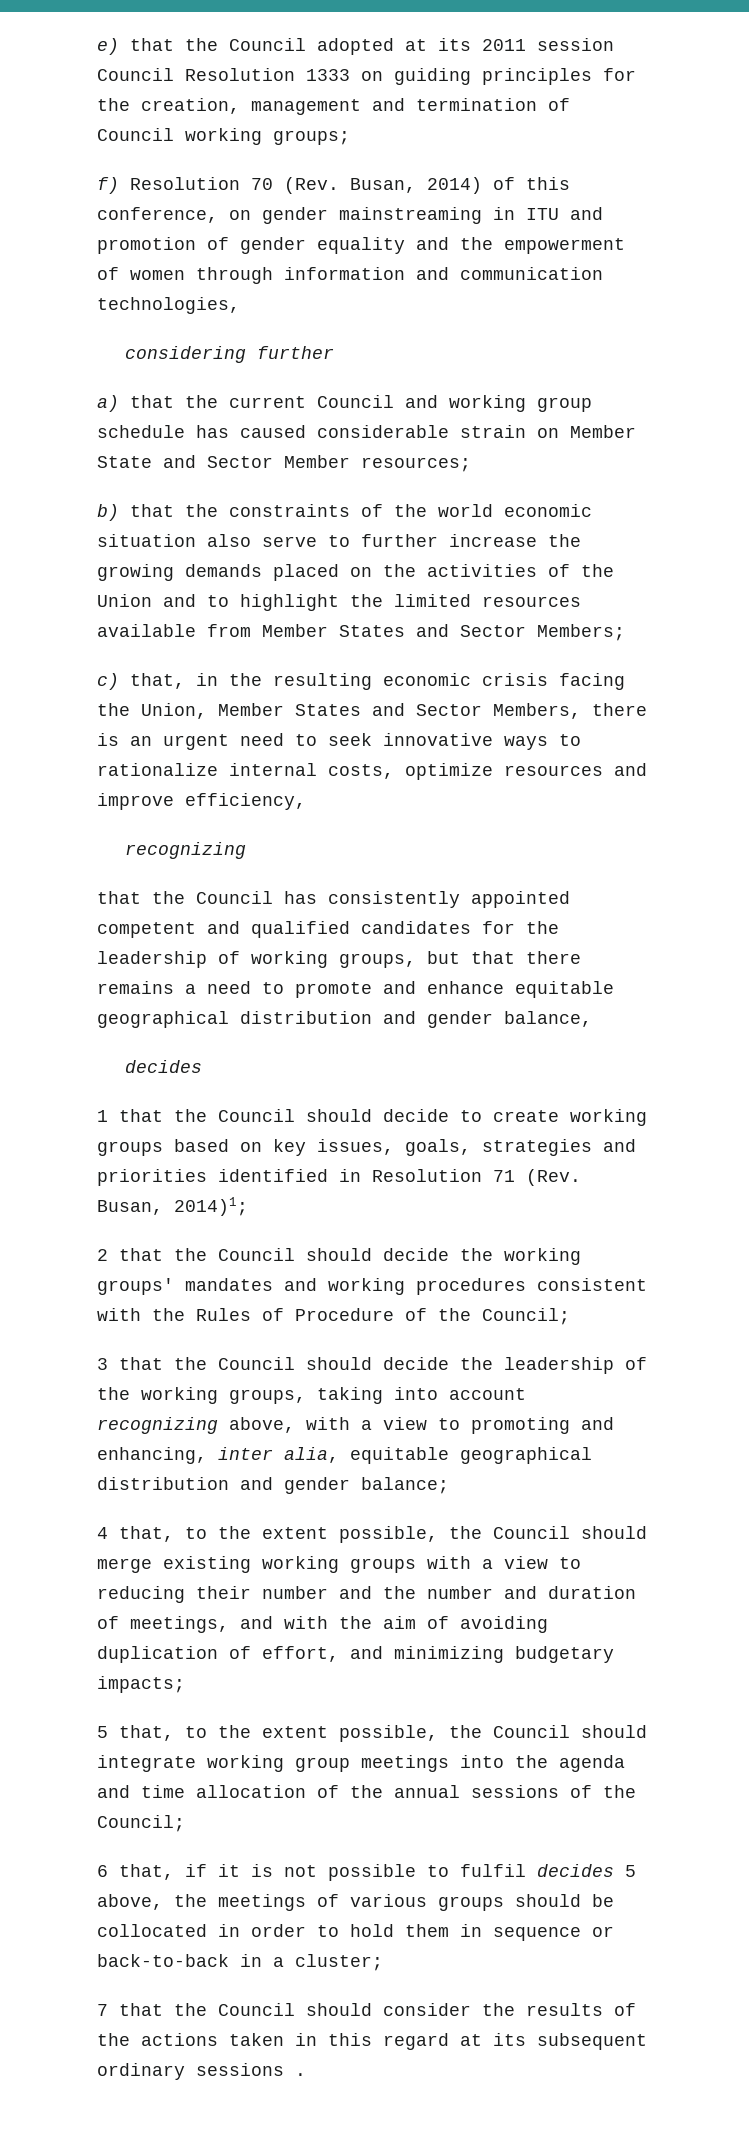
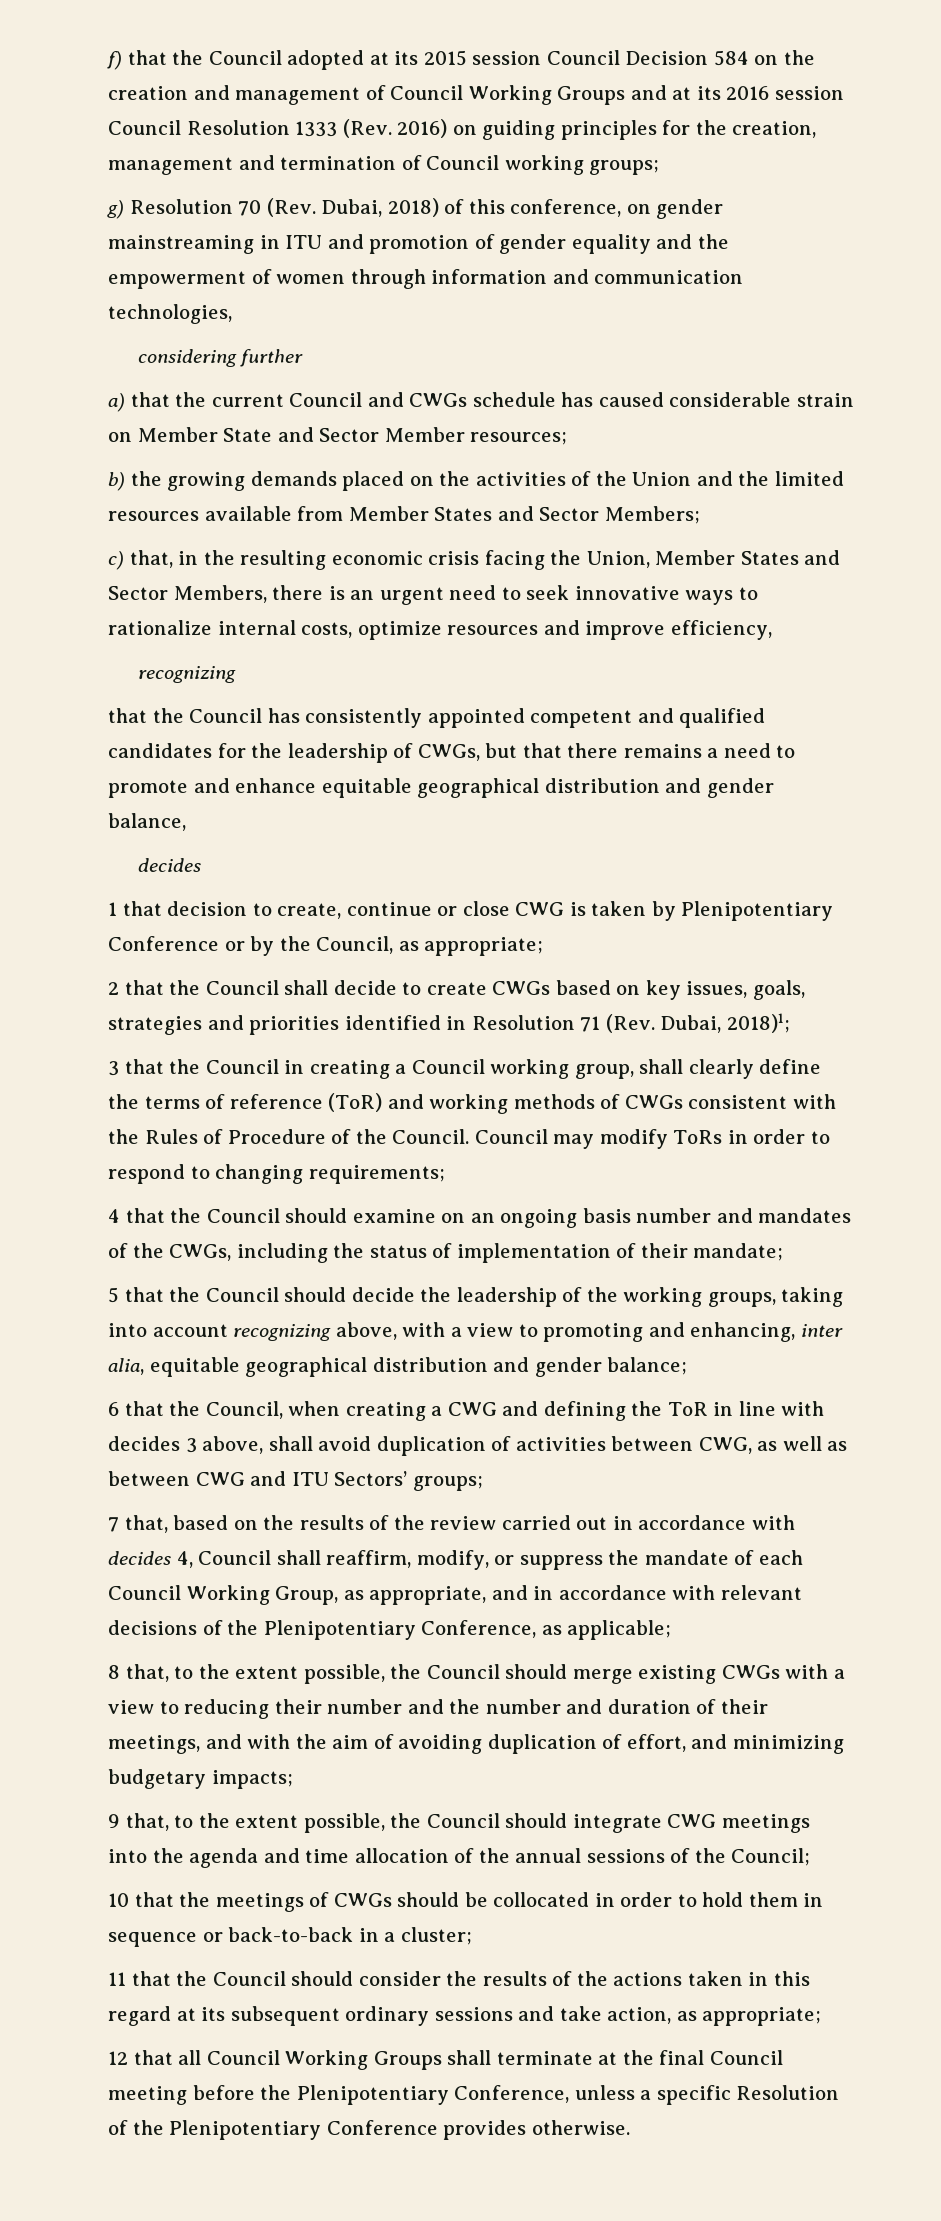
- e) that the Council adopted at its 2011 session Council Resolution 1333 on guiding principles for the creation, management and termination of Council working groups;
+ f) that the Council adopted at its 2015 session Council Decision 584 on the creation and management of Council Working Groups and at its 2016 session Council Resolution 1333 (Rev. 2016) on guiding principles for the creation, management and termination of Council working groups;
- f) Resolution 70 (Rev. Busan, 2014) of this conference, on gender mainstreaming in ITU and promotion of gender equality and the empowerment of women through information and communication technologies,
+ g) Resolution 70 (Rev. Dubai, 2018) of this conference, on gender mainstreaming in ITU and promotion of gender equality and the empowerment of women through information and communication technologies,
- a) that the current Council and working group schedule has caused considerable strain on Member State and Sector Member resources;
+ a) that the current Council and CWGs schedule has caused considerable strain on Member State and Sector Member resources;
- b) that the constraints of the world economic situation also serve to further increase the growing demands placed on the activities of the Union and to highlight the limited resources available from Member States and Sector Members;
+ b) the growing demands placed on the activities of the Union and the limited resources available from Member States and Sector Members;
- that the Council has consistently appointed competent and qualified candidates for the leadership of working groups, but that there remains a need to promote and enhance equitable geographical distribution and gender balance,
+ that the Council has consistently appointed competent and qualified candidates for the leadership of CWGs, but that there remains a need to promote and enhance equitable geographical distribution and gender balance,
- 1 that the Council should decide to create working groups based on key issues, goals, strategies and priorities identified in Resolution 71 (Rev. Busan, 2014)1;
- 2 that the Council should decide the working groups' mandates and working procedures consistent with the Rules of Procedure of the Council;
- 3 that the Council should decide the leadership of the working groups, taking into account recognizing above, with a view to promoting and enhancing, inter alia, equitable geographical distribution and gender balance;
+ 1 that decision to create, continue or close CWG is taken by Plenipotentiary Conference or by the Council, as appropriate;
+ 2 that the Council shall decide to create CWGs based on key issues, goals, strategies and priorities identified in Resolution 71 (Rev. Dubai, 2018)1;
+ 3 that the Council in creating a Council working group, shall clearly define the terms of reference (ToR) and working methods of CWGs consistent with the Rules of Procedure of the Council. Council may modify ToRs in order to respond to changing requirements;
+ 4 that the Council should examine on an ongoing basis number and mandates of the CWGs, including the status of implementation of their mandate;
+ 5 that the Council should decide the leadership of the working groups, taking into account recognizing above, with a view to promoting and enhancing, inter alia, equitable geographical distribution and gender balance;
- 4 that, to the extent possible, the Council should merge existing working groups with a view to reducing their number and the number and duration of meetings, and with the aim of avoiding duplication of effort, and minimizing budgetary impacts;
+ 6 that the Council, when creating a CWG and defining the ToR in line with decides 3 above, shall avoid duplication of activities between CWG, as well as between CWG and ITU Sectors’ groups;
+ 7 that, based on the results of the review carried out in accordance with decides 4, Council shall reaffirm, modify, or suppress the mandate of each Council Working Group, as appropriate, and in accordance with relevant decisions of the Plenipotentiary Conference, as applicable;
+ 8 that, to the extent possible, the Council should merge existing CWGs with a view to reducing their number and the number and duration of their meetings, and with the aim of avoiding duplication of effort, and minimizing budgetary impacts;
- 5 that, to the extent possible, the Council should integrate working group meetings into the agenda and time allocation of the annual sessions of the Council;
+ 9 that, to the extent possible, the Council should integrate CWG meetings into the agenda and time allocation of the annual sessions of the Council;
- 6 that, if it is not possible to fulfil decides 5 above, the meetings of various groups should be collocated in order to hold them in sequence or back-to-back in a cluster;
+ 10 that the meetings of CWGs should be collocated in order to hold them in sequence or back-to-back in a cluster;
- 7 that the Council should consider the results of the actions taken in this regard at its subsequent ordinary sessions .
+ 11 that the Council should consider the results of the actions taken in this regard at its subsequent ordinary sessions and take action, as appropriate;
+ 12 that all Council Working Groups shall terminate at the final Council meeting before the Plenipotentiary Conference, unless a specific Resolution of the Plenipotentiary Conference provides otherwise.

